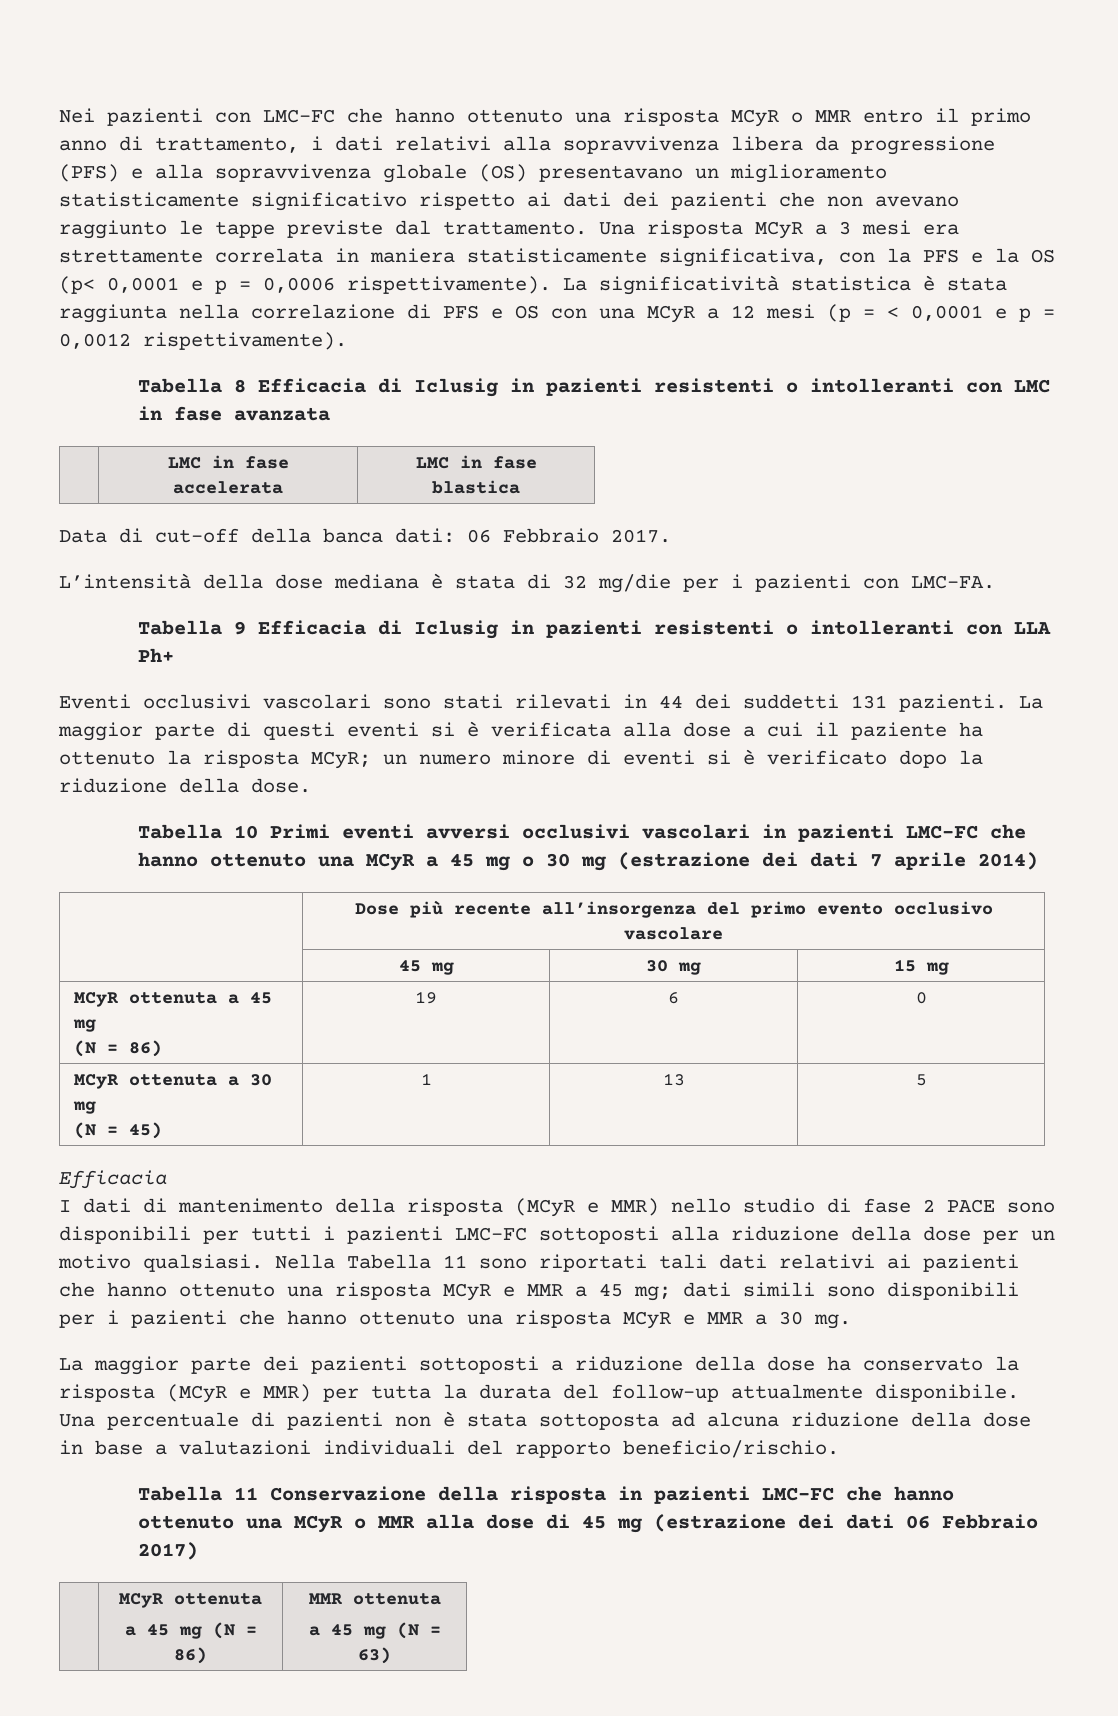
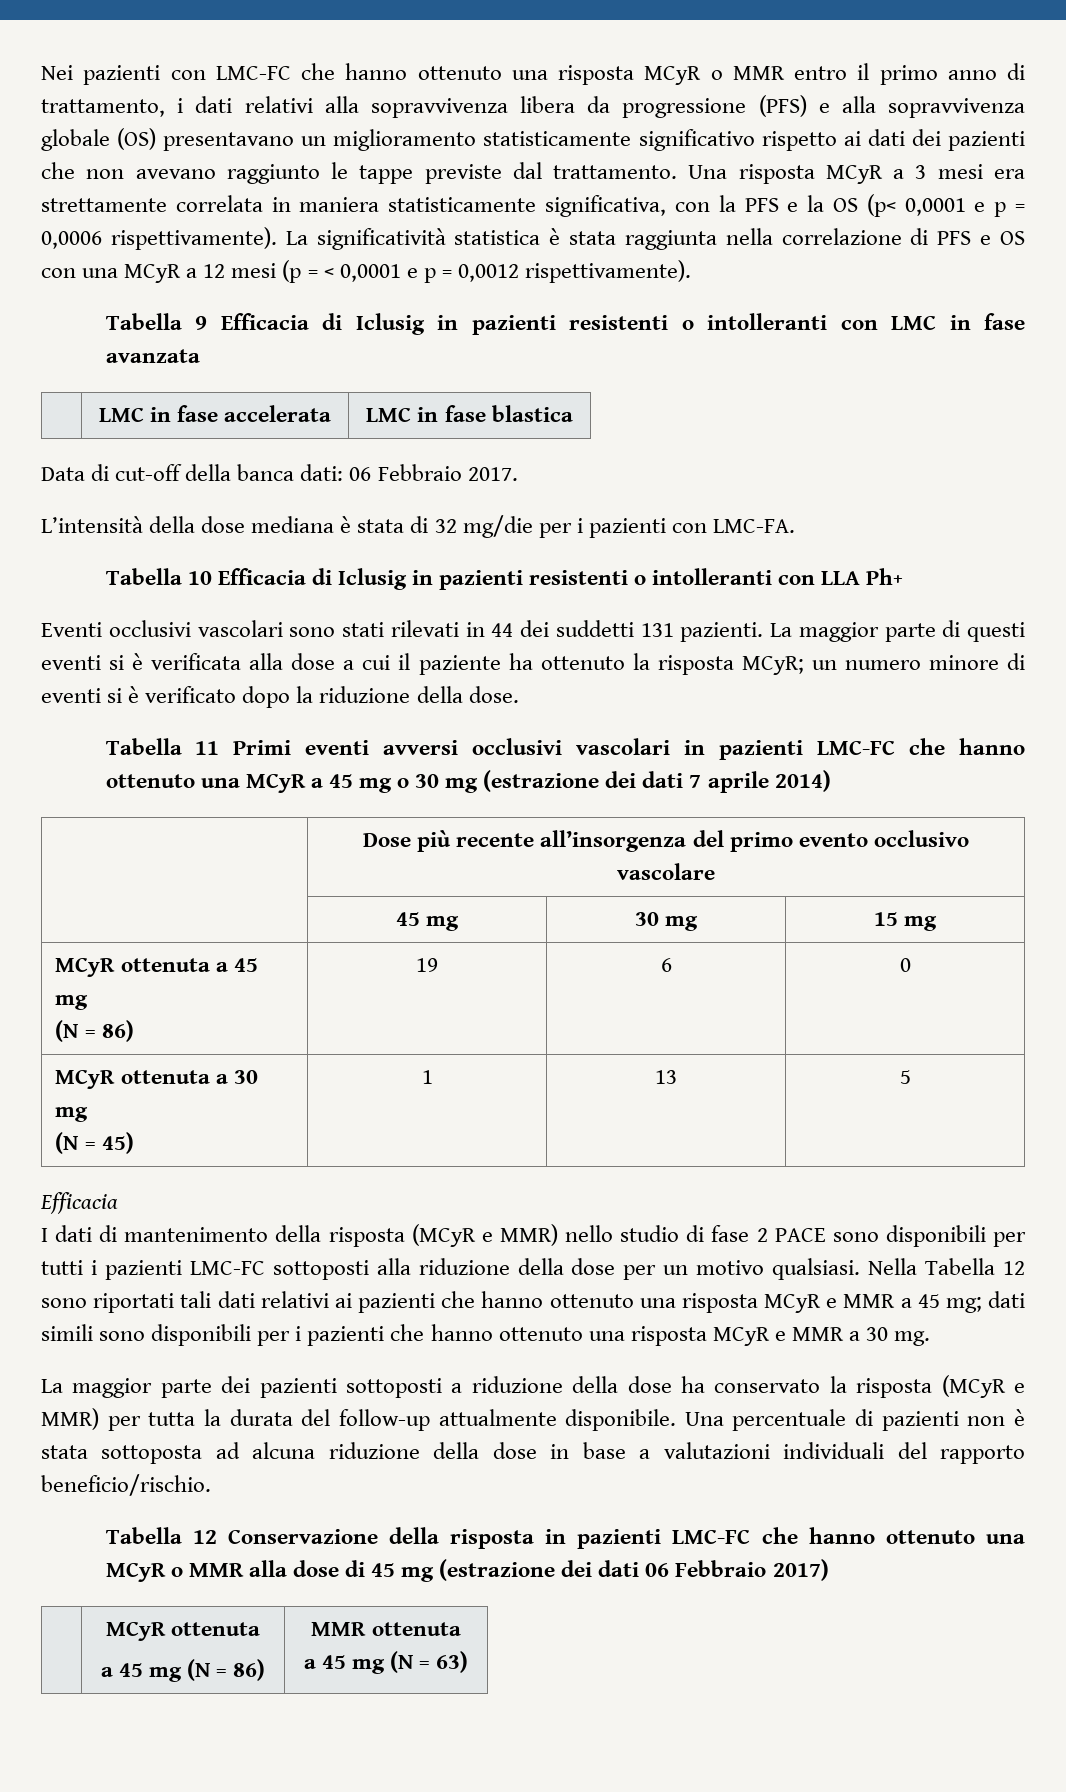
- Tabella 8 Efficacia di Iclusig in pazienti resistenti o intolleranti con LMC in fase avanzata
+ Tabella 9 Efficacia di Iclusig in pazienti resistenti o intolleranti con LMC in fase avanzata
- Tabella 9 Efficacia di Iclusig in pazienti resistenti o intolleranti con LLA Ph+
+ Tabella 10 Efficacia di Iclusig in pazienti resistenti o intolleranti con LLA Ph+
- Tabella 10 Primi eventi avversi occlusivi vascolari in pazienti LMC-FC che hanno ottenuto una MCyR a 45 mg o 30 mg (estrazione dei dati 7 aprile 2014)
+ Tabella 11 Primi eventi avversi occlusivi vascolari in pazienti LMC-FC che hanno ottenuto una MCyR a 45 mg o 30 mg (estrazione dei dati 7 aprile 2014)
- Nella Tabella 11 sono riportati tali dati relativi ai pazienti che hanno ottenuto una risposta MCyR e MMR a 45 mg; dati simili sono disponibili per i pazienti che hanno ottenuto una risposta MCyR e MMR a 30 mg.
+ Nella Tabella 12 sono riportati tali dati relativi ai pazienti che hanno ottenuto una risposta MCyR e MMR a 45 mg; dati simili sono disponibili per i pazienti che hanno ottenuto una risposta MCyR e MMR a 30 mg.
- Tabella 11 Conservazione della risposta in pazienti LMC-FC che hanno ottenuto una MCyR o MMR alla dose di 45 mg (estrazione dei dati 06 Febbraio 2017)
+ Tabella 12 Conservazione della risposta in pazienti LMC-FC che hanno ottenuto una MCyR o MMR alla dose di 45 mg (estrazione dei dati 06 Febbraio 2017)

